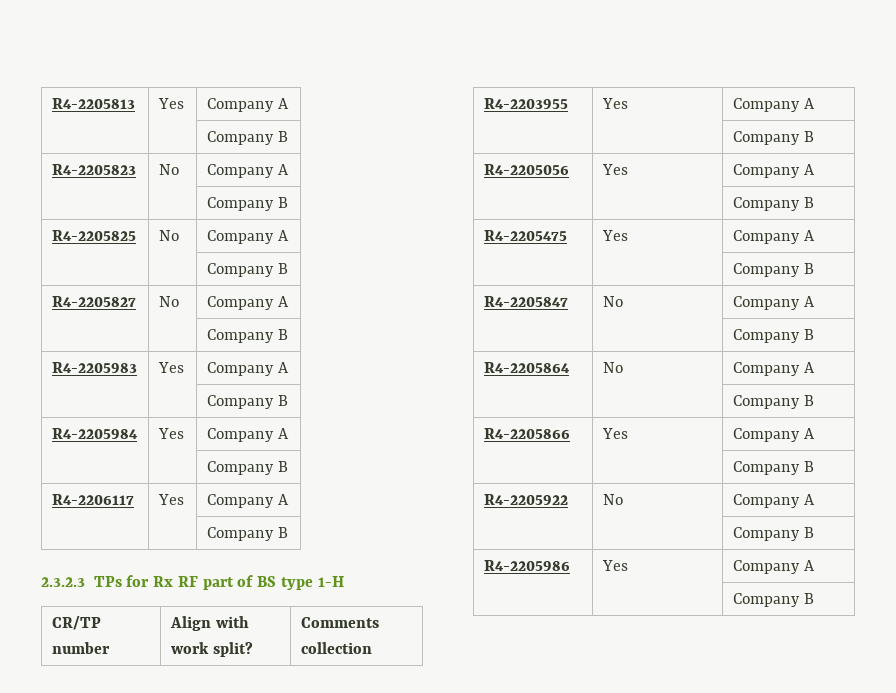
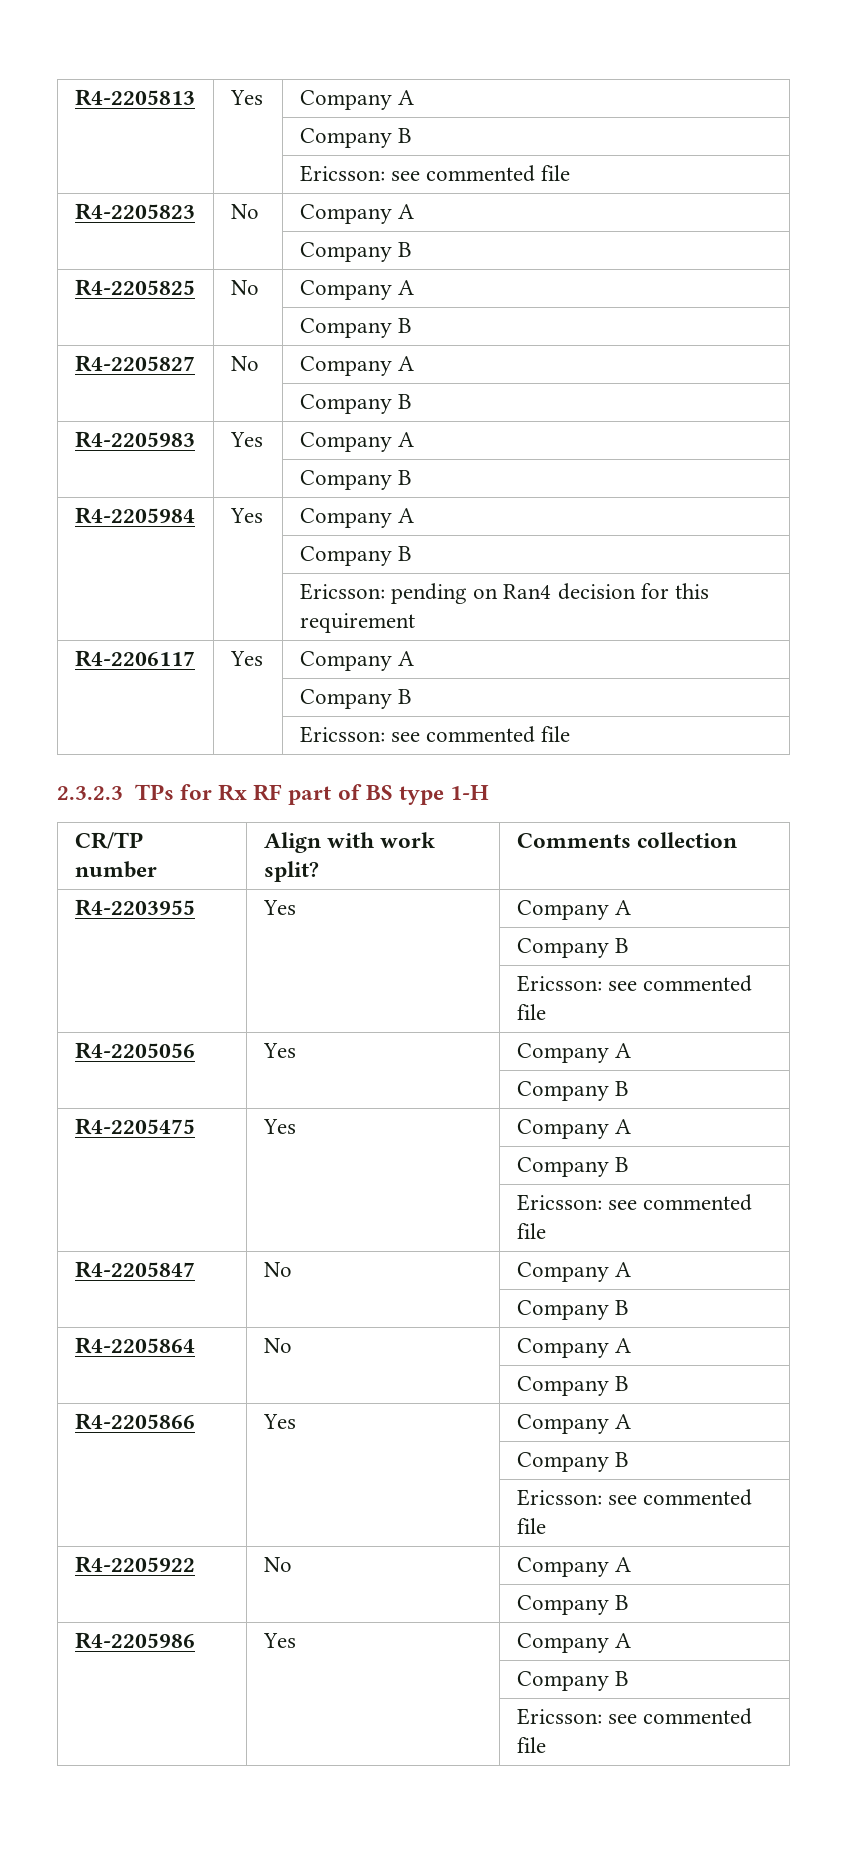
  R4-2205813 | Yes | Company A
  | | Company B
+ | | Ericsson: see commented file
+ | | Ericsson: pending on Ran4 decision for this requirement
  R4-2206117 | Yes | Company A
  | | Company B
+ | | Ericsson: see commented file
  R4-2203955 | Yes | Company A
  | | Company B
+ | | Ericsson: see commented file
  R4-2205475 | Yes | Company A
  | | Company B
+ | | Ericsson: see commented file
  R4-2205866 | Yes | Company A
  | | Company B
+ | | Ericsson: see commented file
  R4-2205986 | Yes | Company A
  | | Company B
+ | | Ericsson: see commented file

